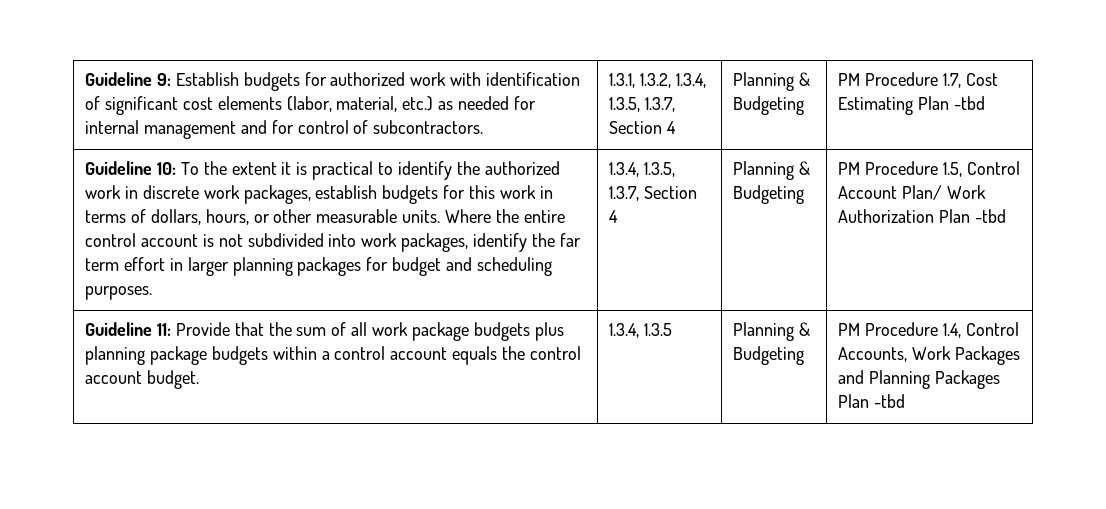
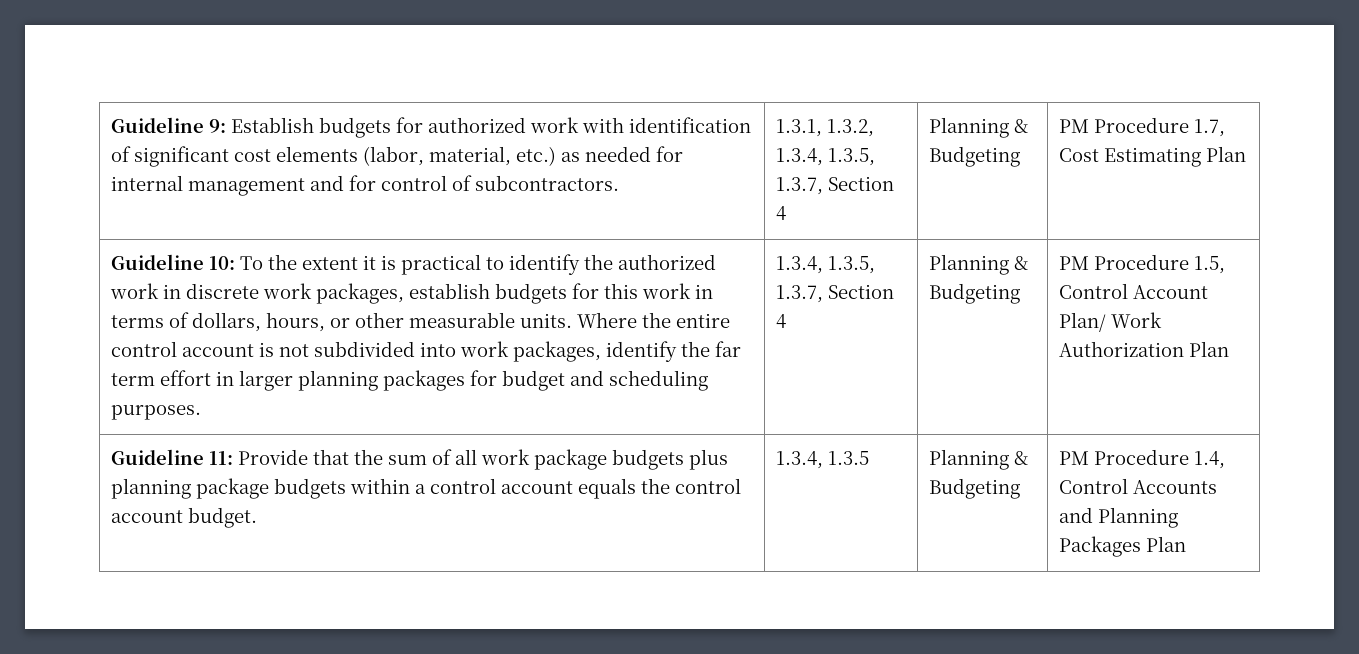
- PM Procedure 1.7, Cost Estimating Plan -tbd
+ PM Procedure 1.7, Cost Estimating Plan
- PM Procedure 1.5, Control Account Plan/ Work Authorization Plan -tbd
+ PM Procedure 1.5, Control Account Plan/ Work Authorization Plan
- PM Procedure 1.4, Control Accounts, Work Packages and Planning Packages Plan -tbd
+ PM Procedure 1.4, Control Accounts and Planning Packages Plan

